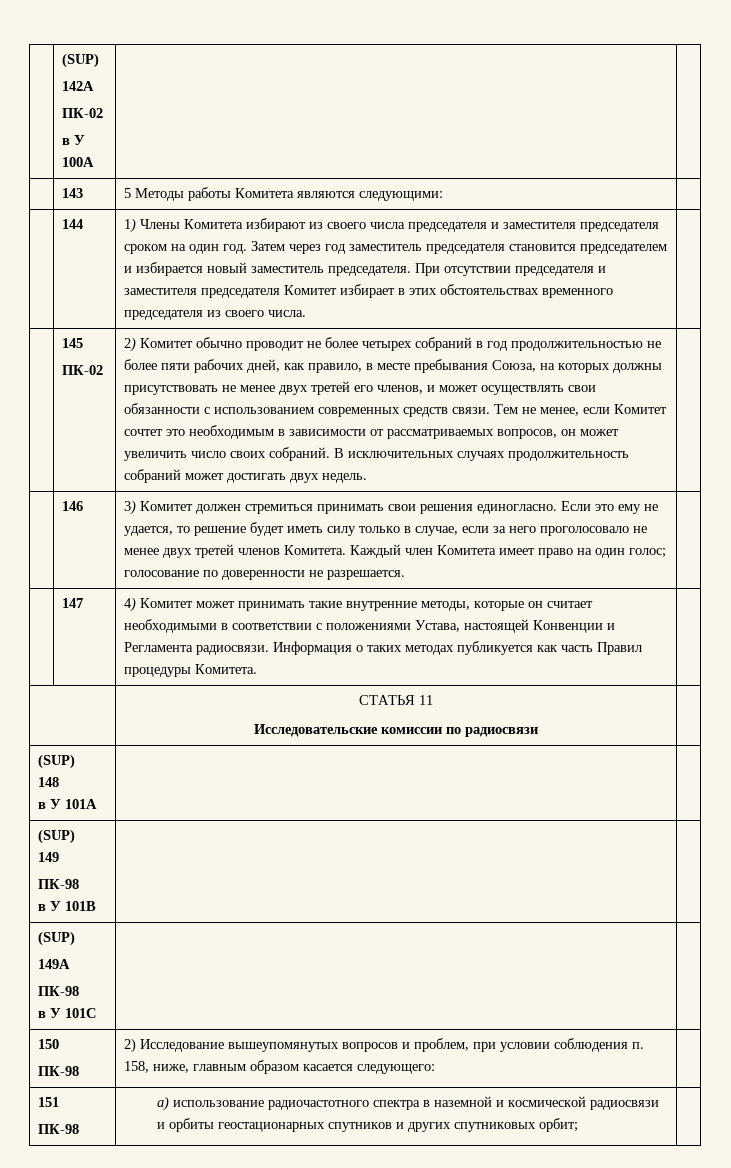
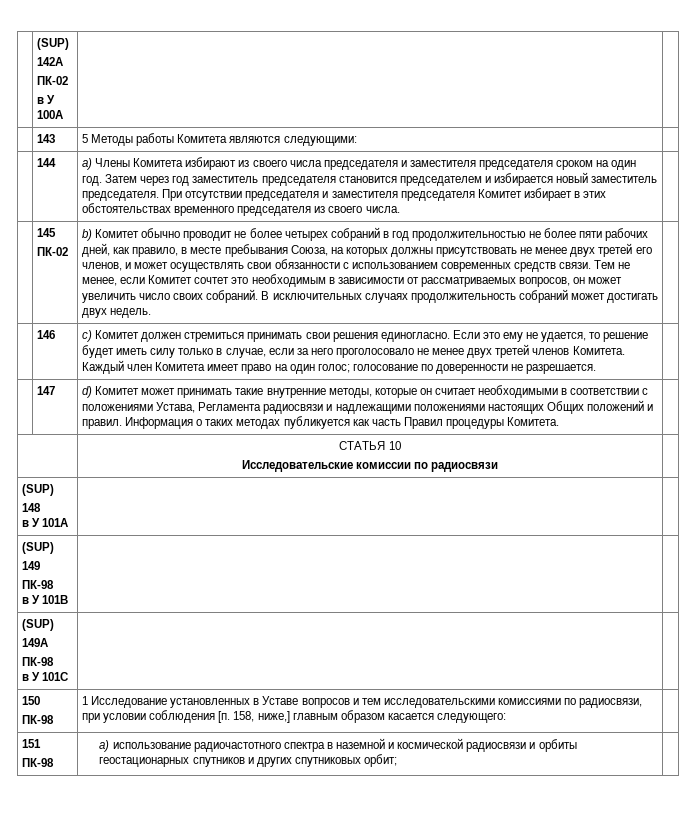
- 1) Члены Комитета избирают из своего числа председателя и заместителя председателя сроком на один год.
+ a) Члены Комитета избирают из своего числа председателя и заместителя председателя сроком на один год.
- 2) Комитет обычно проводит не более четырех собраний в год продолжительностью не более пяти рабочих дней, как правило, в месте пребывания Союза, на которых должны присутствовать не менее двух третей его членов, и может осуществлять свои обязанности с использованием современных средств связи.
+ b) Комитет обычно проводит не более четырех собраний в год продолжительностью не более пяти рабочих дней, как правило, в месте пребывания Союза, на которых должны присутствовать не менее двух третей его членов, и может осуществлять свои обязанности с использованием современных средств связи.
- 3) Комитет должен стремиться принимать свои решения единогласно.
+ c) Комитет должен стремиться принимать свои решения единогласно.
- | 147 | 4) Комитет может принимать такие внутренние методы, которые он считает необходимыми в соответствии с положениями Устава, настоящей Конвенции и Регламента радиосвязи. Информация о таких методах публикуется как часть Правил процедуры Комитета. |
+ | 147 | d) Комитет может принимать такие внутренние методы, которые он считает необходимыми в соответствии с положениями Устава, Регламента радиосвязи и надлежащими положениями настоящих Общих положений и правил. Информация о таких методах публикуется как часть Правил процедуры Комитета. |
- | СТАТЬЯ 11
+ | СТАТЬЯ 10
  150
- ПК-98 | 2) Исследование вышеупомянутых вопросов и проблем, при условии соблюдения п. 158, ниже, главным образом касается следующего: |
+ ПК-98 | 1 Исследование установленных в Уставе вопросов и тем исследовательскими комиссиями по радиосвязи, при условии соблюдения [п. 158, ниже,] главным образом касается следующего: |

